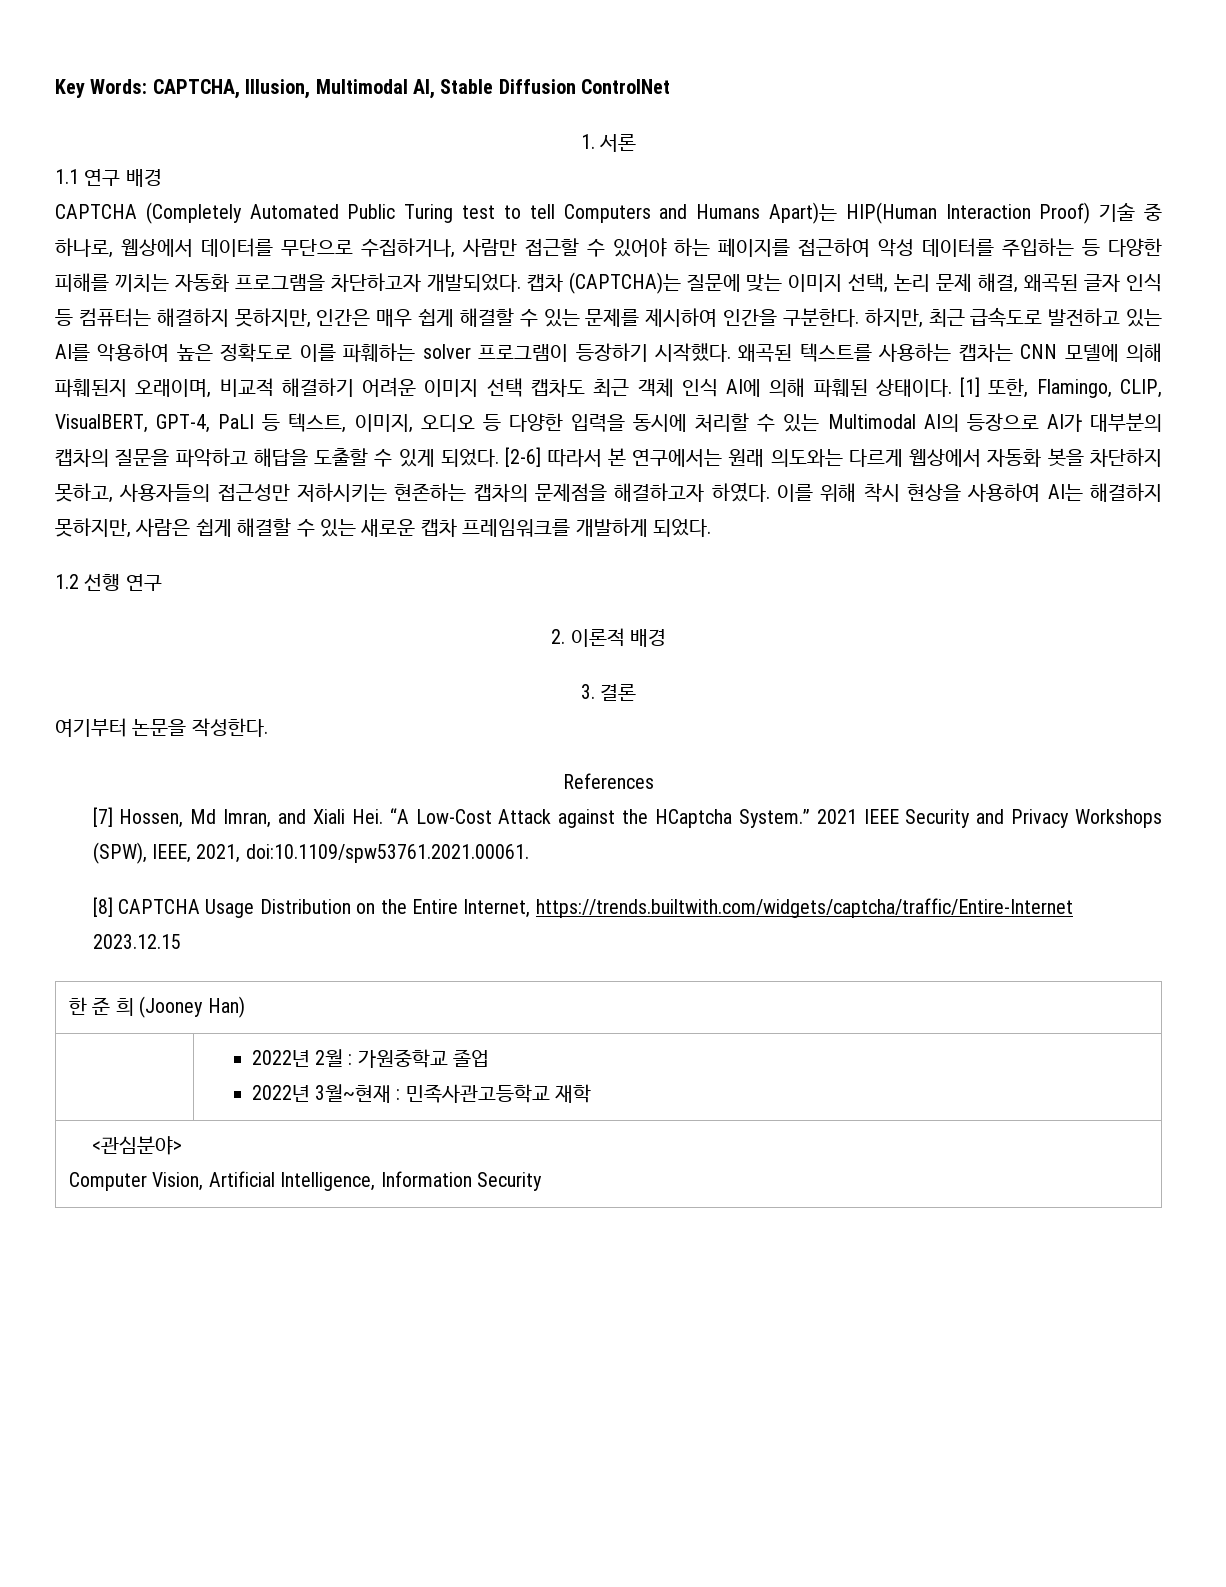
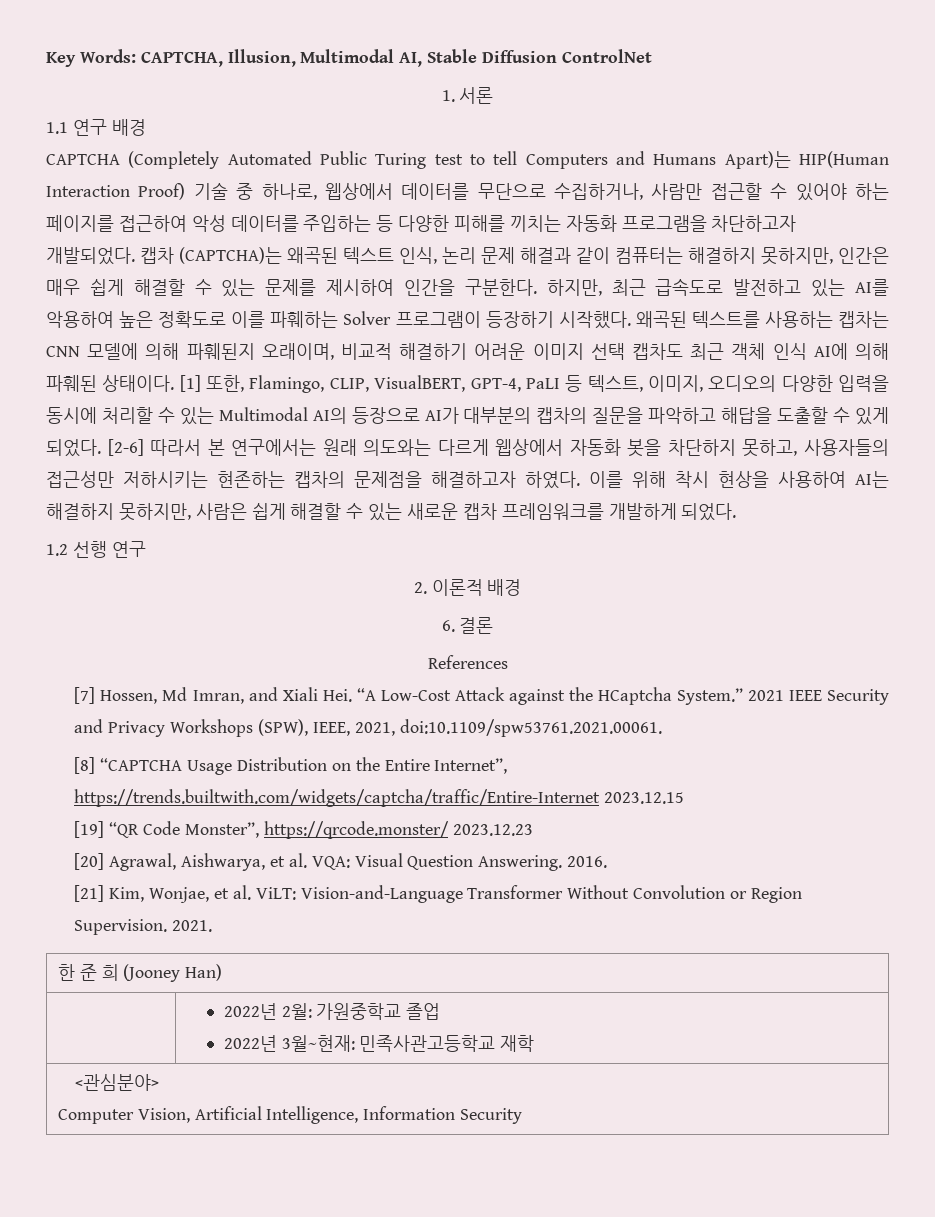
- 캡차 (CAPTCHA)는 질문에 맞는 이미지 선택, 논리 문제 해결, 왜곡된 글자 인식 등 컴퓨터는 해결하지 못하지만, 인간은 매우 쉽게 해결할 수 있는 문제를 제시하여 인간을 구분한다.
+ 캡차 (CAPTCHA)는 왜곡된 텍스트 인식, 논리 문제 해결과 같이 컴퓨터는 해결하지 못하지만, 인간은 매우 쉽게 해결할 수 있는 문제를 제시하여 인간을 구분한다.
- 하지만, 최근 급속도로 발전하고 있는 AI를 악용하여 높은 정확도로 이를 파훼하는 solver 프로그램이 등장하기 시작했다.
+ 하지만, 최근 급속도로 발전하고 있는 AI를 악용하여 높은 정확도로 이를 파훼하는 Solver 프로그램이 등장하기 시작했다.
- [1] 또한, Flamingo, CLIP, VisualBERT, GPT-4, PaLI 등 텍스트, 이미지, 오디오 등 다양한 입력을 동시에 처리할 수 있는 Multimodal AI의 등장으로 AI가 대부분의 캡차의 질문을 파악하고 해답을 도출할 수 있게 되었다.
+ [1] 또한, Flamingo, CLIP, VisualBERT, GPT-4, PaLI 등 텍스트, 이미지, 오디오의 다양한 입력을 동시에 처리할 수 있는 Multimodal AI의 등장으로 AI가 대부분의 캡차의 질문을 파악하고 해답을 도출할 수 있게 되었다.
- 3. 결론
+ 6. 결론
- 여기부터 논문을 작성한다.
- [8] CAPTCHA Usage Distribution on the Entire Internet, https://trends.builtwith.com/widgets/captcha/traffic/Entire-Internet 2023.12.15
+ [8] “CAPTCHA Usage Distribution on the Entire Internet”, https://trends.builtwith.com/widgets/captcha/traffic/Entire-Internet 2023.12.15
+ [19] “QR Code Monster”, https://qrcode.monster/ 2023.12.23
+ [20] Agrawal, Aishwarya, et al. VQA: Visual Question Answering. 2016.
+ [21] Kim, Wonjae, et al. ViLT: Vision-and-Language Transformer Without Convolution or Region Supervision. 2021.
- | 2022년 2월 : 가원중학교 졸업
- 2022년 3월~현재 : 민족사관고등학교 재학
+ | 2022년 2월: 가원중학교 졸업
+ 2022년 3월~현재: 민족사관고등학교 재학

